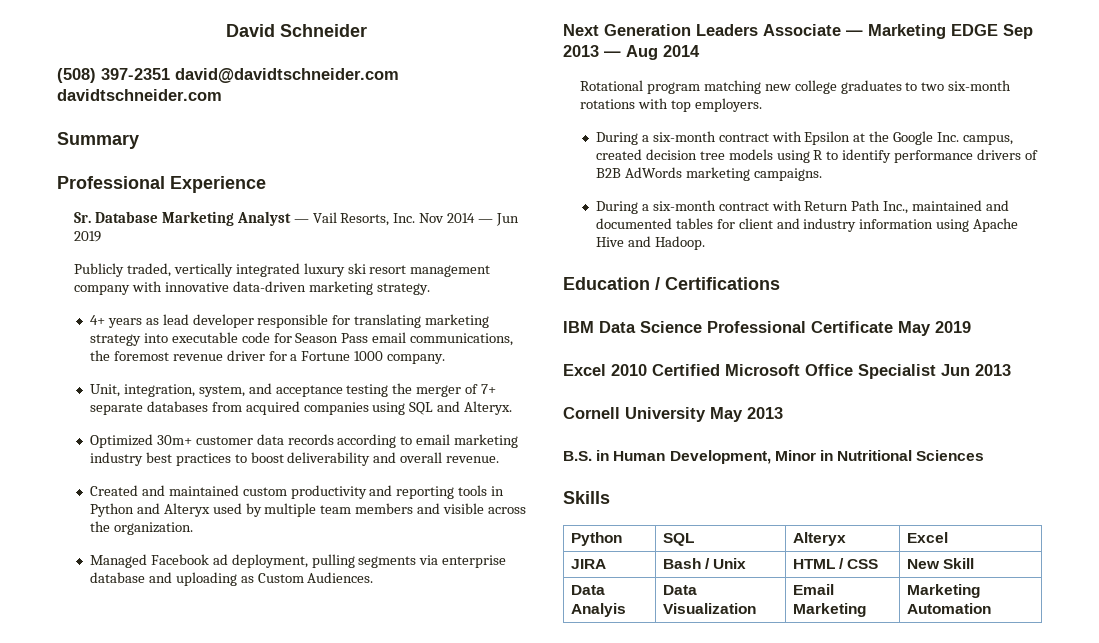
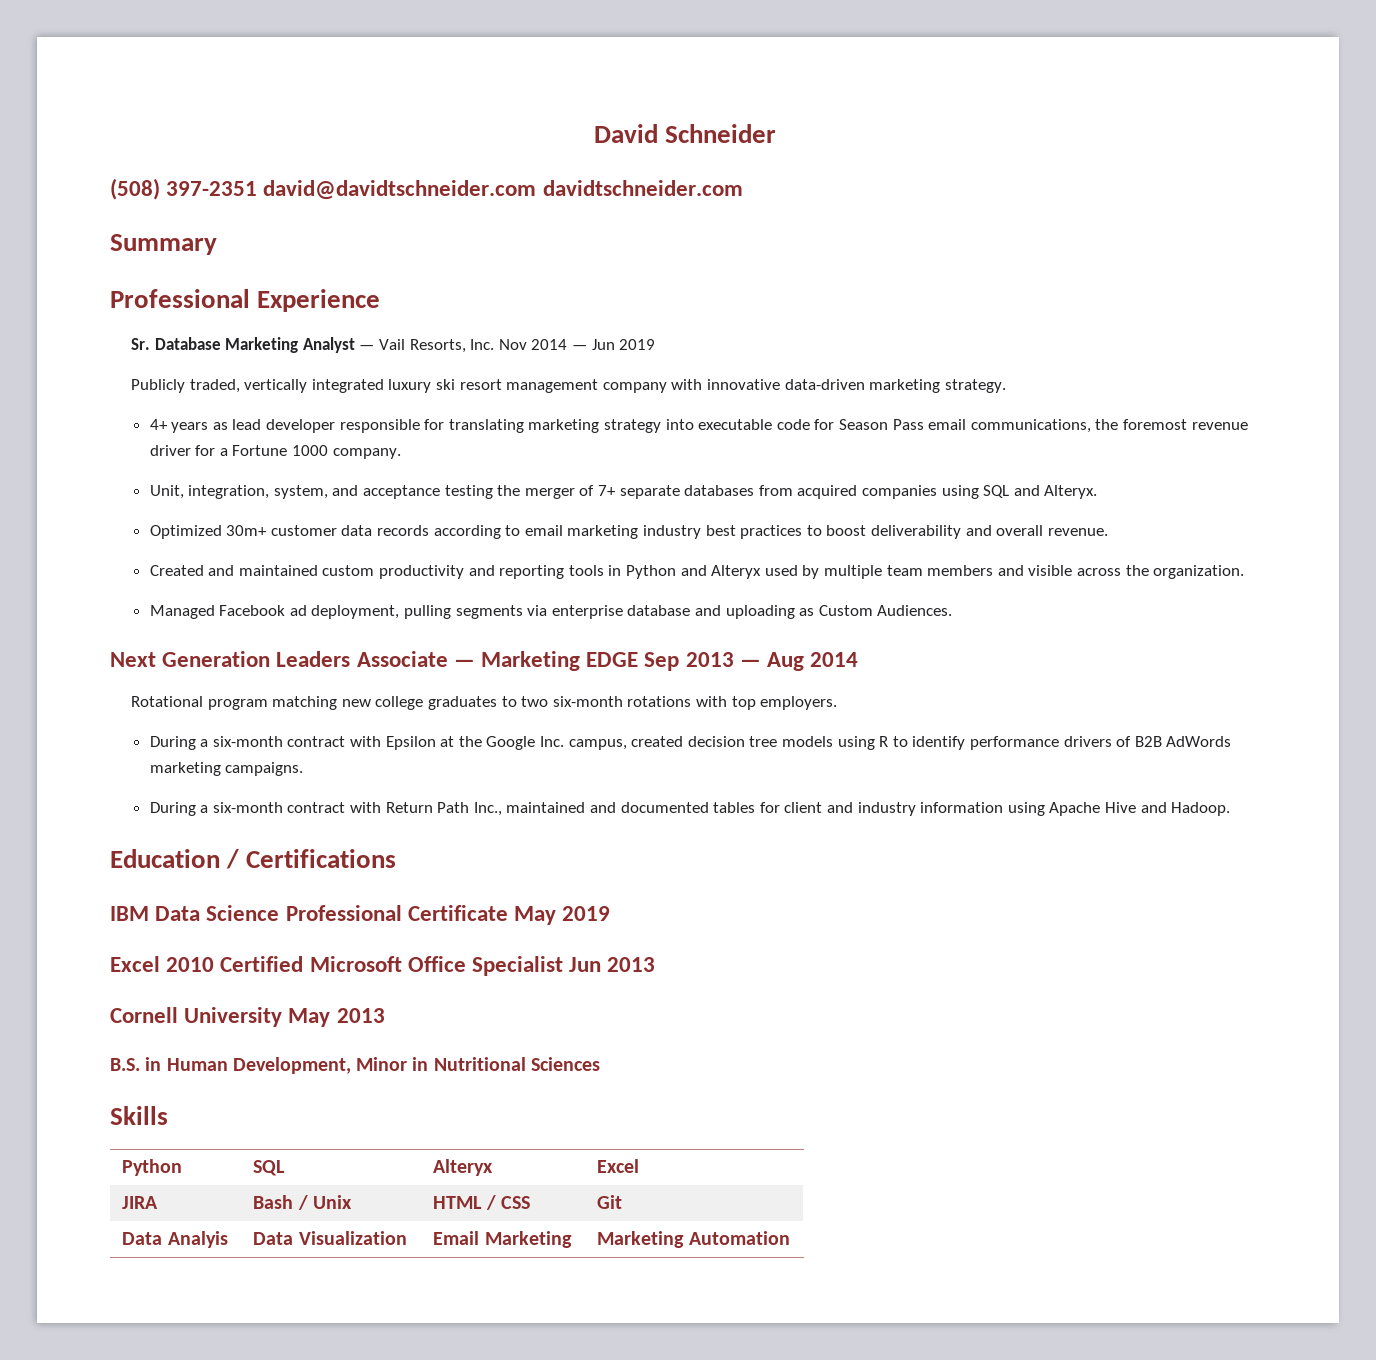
- JIRA | Bash / Unix | HTML / CSS | New Skill
+ JIRA | Bash / Unix | HTML / CSS | Git

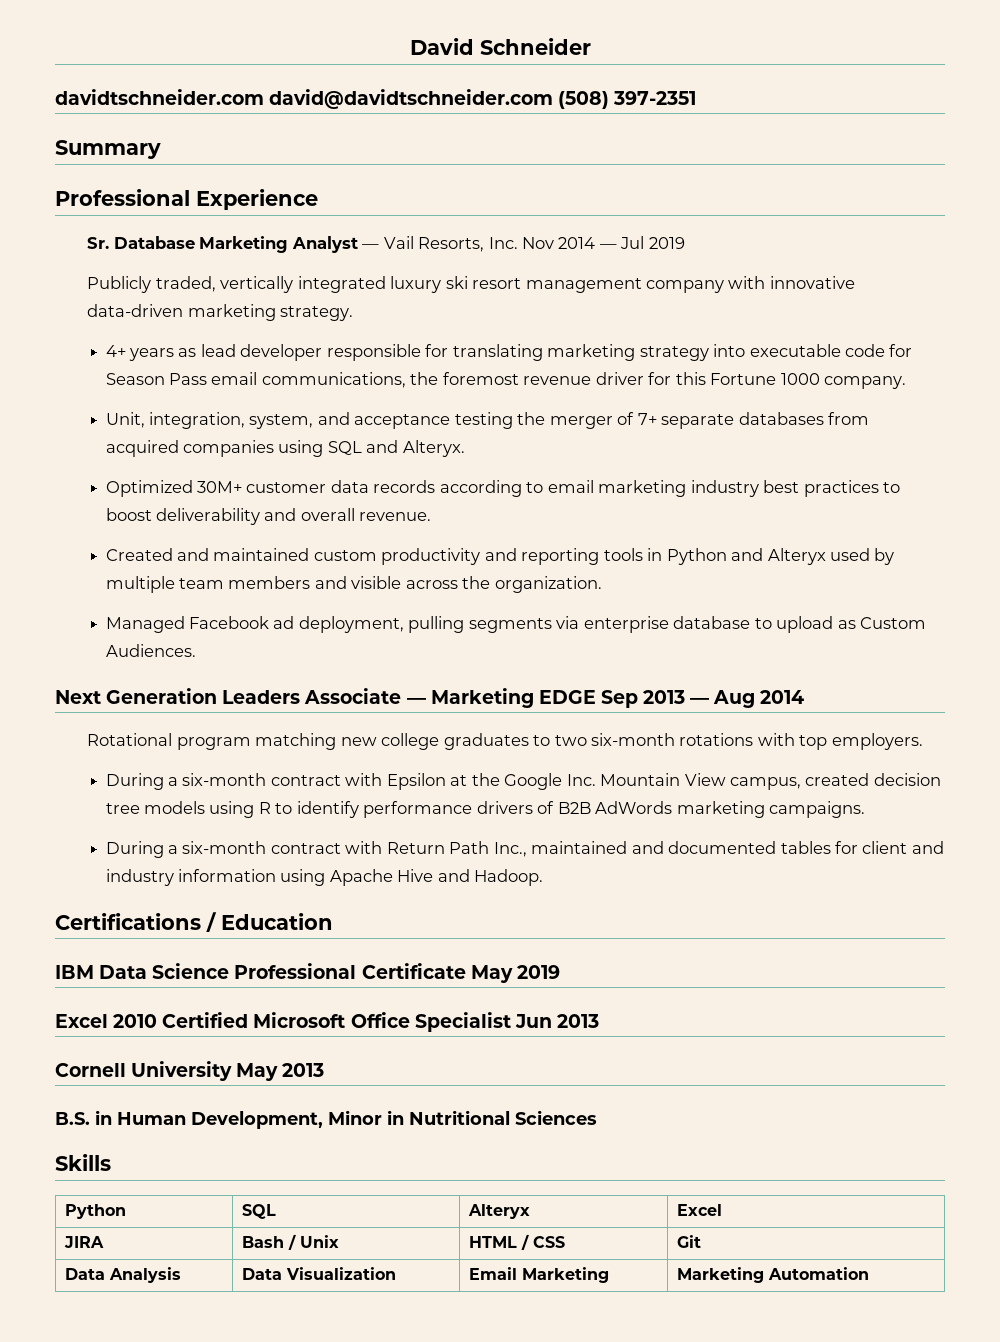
- (508) 397-2351 david@davidtschneider.com davidtschneider.com
+ davidtschneider.com david@davidtschneider.com (508) 397-2351
- Sr. Database Marketing Analyst — Vail Resorts, Inc. Nov 2014 — Jun 2019
+ Sr. Database Marketing Analyst — Vail Resorts, Inc. Nov 2014 — Jul 2019
- 4+ years as lead developer responsible for translating marketing strategy into executable code for Season Pass email communications, the foremost revenue driver for a Fortune 1000 company.
+ 4+ years as lead developer responsible for translating marketing strategy into executable code for Season Pass email communications, the foremost revenue driver for this Fortune 1000 company.
- Optimized 30m+ customer data records according to email marketing industry best practices to boost deliverability and overall revenue.
+ Optimized 30M+ customer data records according to email marketing industry best practices to boost deliverability and overall revenue.
- Managed Facebook ad deployment, pulling segments via enterprise database and uploading as Custom Audiences.
+ Managed Facebook ad deployment, pulling segments via enterprise database to upload as Custom Audiences.
- During a six-month contract with Epsilon at the Google Inc. campus, created decision tree models using R to identify performance drivers of B2B AdWords marketing campaigns.
+ During a six-month contract with Epsilon at the Google Inc. Mountain View campus, created decision tree models using R to identify performance drivers of B2B AdWords marketing campaigns.
- Education / Certifications
+ Certifications / Education
- Data Analyis | Data Visualization | Email Marketing | Marketing Automation
+ Data Analysis | Data Visualization | Email Marketing | Marketing Automation

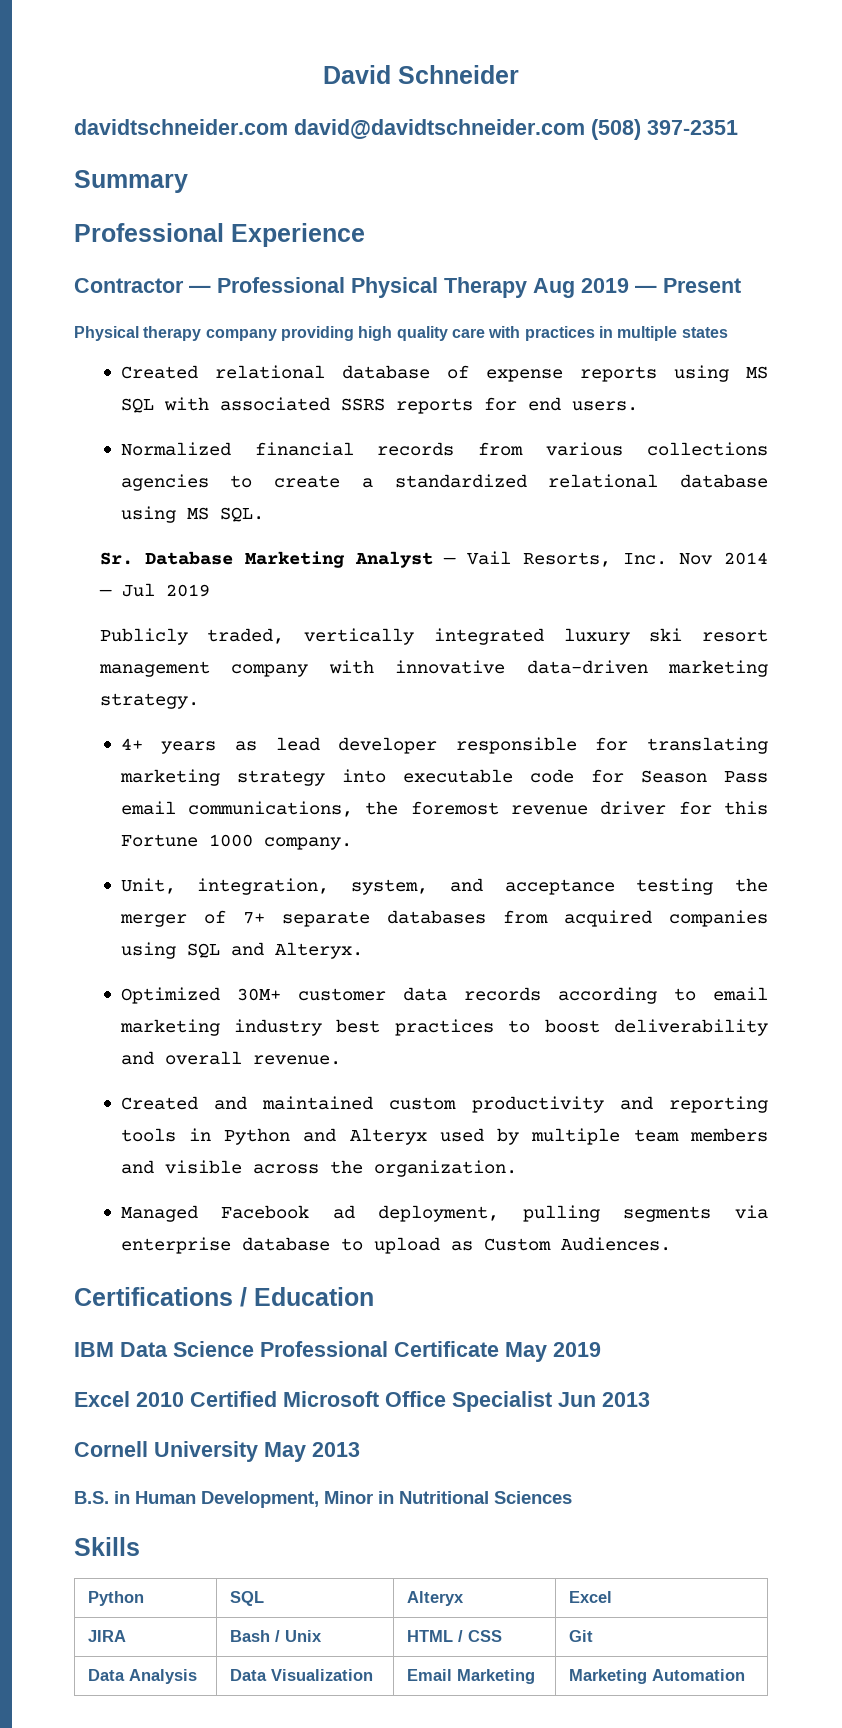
+ Contractor — Professional Physical Therapy Aug 2019 — Present
+ Physical therapy company providing high quality care with practices in multiple states
+ Created relational database of expense reports using MS SQL with associated SSRS reports for end users.
+ Normalized financial records from various collections agencies to create a standardized relational database using MS SQL.
- Next Generation Leaders Associate — Marketing EDGE Sep 2013 — Aug 2014
- Rotational program matching new college graduates to two six-month rotations with top employers.
- During a six-month contract with Epsilon at the Google Inc. Mountain View campus, created decision tree models using R to identify performance drivers of B2B AdWords marketing campaigns.
- During a six-month contract with Return Path Inc., maintained and documented tables for client and industry information using Apache Hive and Hadoop.

